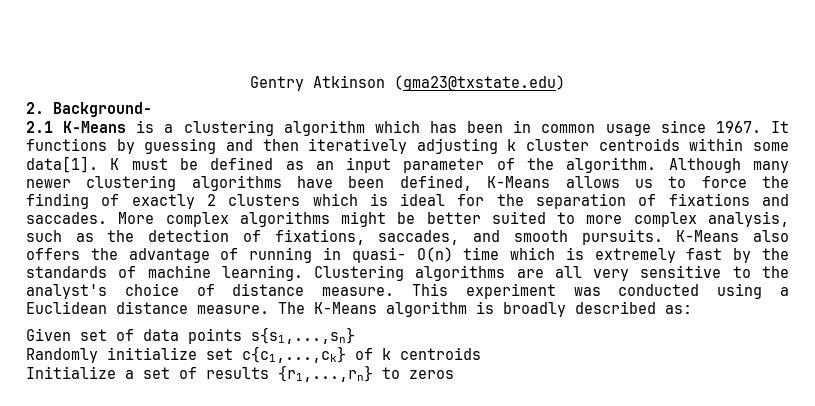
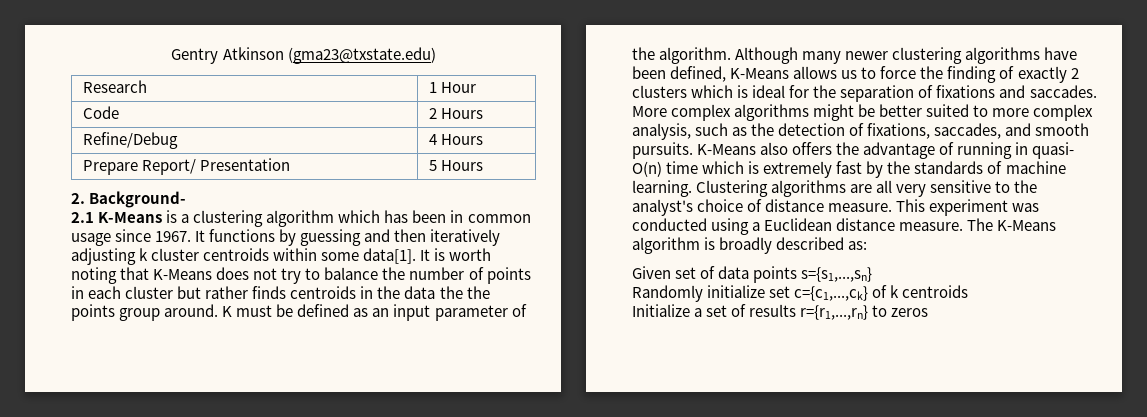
+ Research | 1 Hour
+ Code | 2 Hours
+ Refine/Debug | 4 Hours
+ Prepare Report/ Presentation | 5 Hours
+ It is worth noting that K-Means does not try to balance the number of points in each cluster but rather finds centroids in the data the the points group around.
- Given set of data points s{s1,...,sn}
+ Given set of data points s={s1,...,sn}
- Randomly initialize set c{c1,...,ck} of k centroids
+ Randomly initialize set c={c1,...,ck} of k centroids
- Initialize a set of results {r1,...,rn} to zeros
+ Initialize a set of results r={r1,...,rn} to zeros

